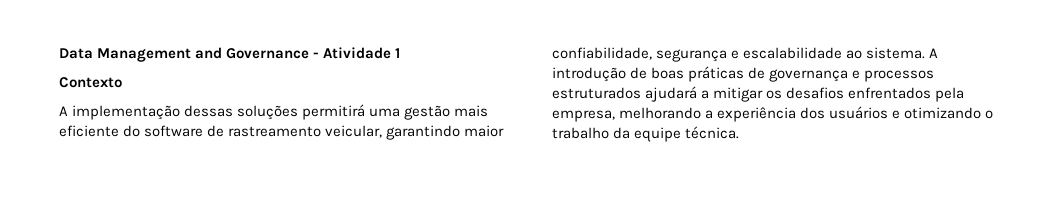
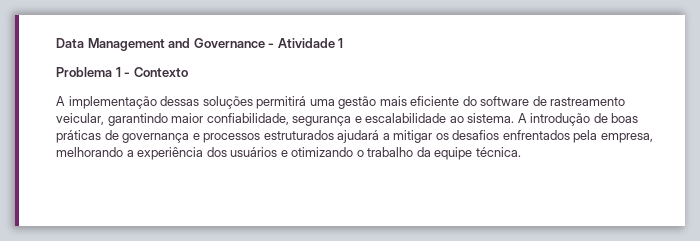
- Contexto
+ Problema 1 - Contexto

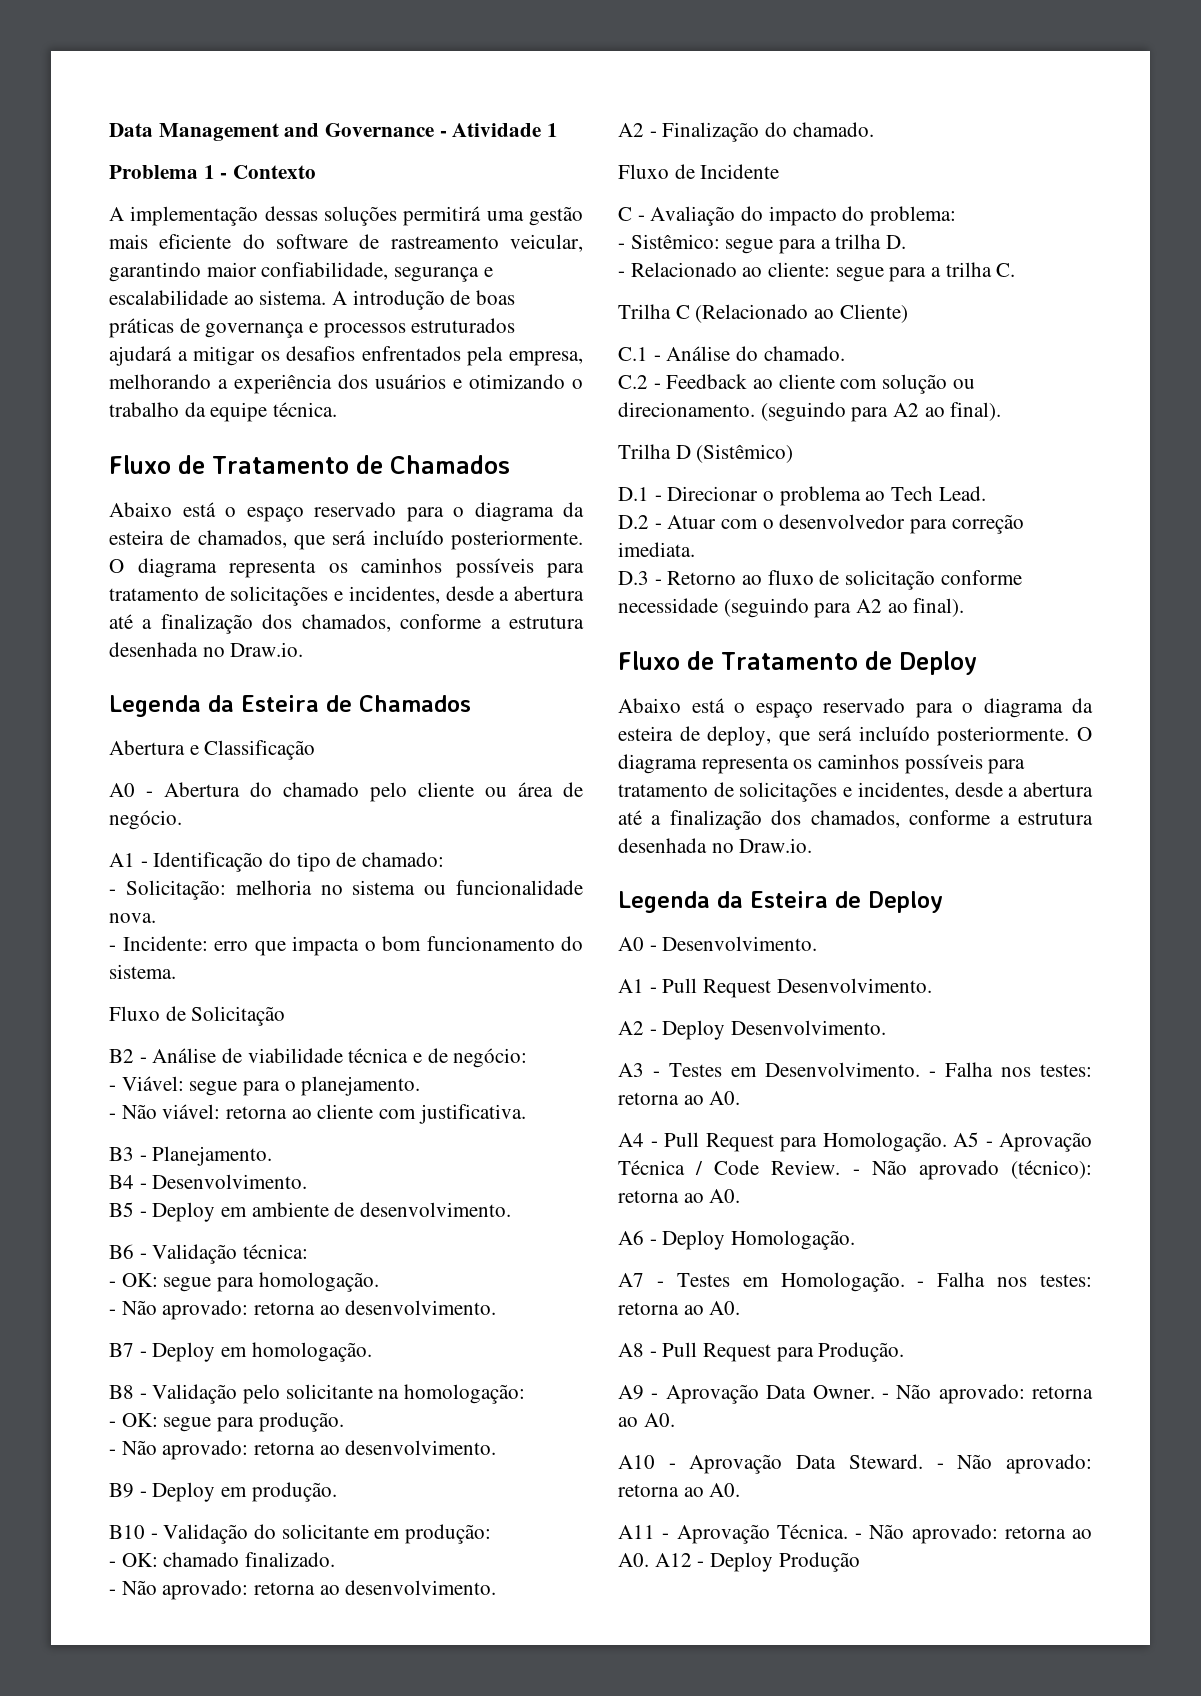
+ Fluxo de Tratamento de Chamados
+ Abaixo está o espaço reservado para o diagrama da esteira de chamados, que será incluído posteriormente. O diagrama representa os caminhos possíveis para tratamento de solicitações e incidentes, desde a abertura até a finalização dos chamados, conforme a estrutura desenhada no Draw.io.
+ Legenda da Esteira de Chamados
+ Abertura e Classificação
+ A0 - Abertura do chamado pelo cliente ou área de negócio.
+ A1 - Identificação do tipo de chamado:
+ - Solicitação: melhoria no sistema ou funcionalidade nova.
+ - Incidente: erro que impacta o bom funcionamento do sistema.
+ Fluxo de Solicitação
+ B2 - Análise de viabilidade técnica e de negócio:
+ - Viável: segue para o planejamento.
+ - Não viável: retorna ao cliente com justificativa.
+ B3 - Planejamento.
+ B4 - Desenvolvimento.
+ B5 - Deploy em ambiente de desenvolvimento.
+ B6 - Validação técnica:
+ - OK: segue para homologação.
+ - Não aprovado: retorna ao desenvolvimento.
+ B7 - Deploy em homologação.
+ B8 - Validação pelo solicitante na homologação:
+ - OK: segue para produção.
+ - Não aprovado: retorna ao desenvolvimento.
+ B9 - Deploy em produção.
+ B10 - Validação do solicitante em produção:
+ - OK: chamado finalizado.
+ - Não aprovado: retorna ao desenvolvimento.
+ A2 - Finalização do chamado.
+ Fluxo de Incidente
+ C - Avaliação do impacto do problema:
+ - Sistêmico: segue para a trilha D.
+ - Relacionado ao cliente: segue para a trilha C.
+ Trilha C (Relacionado ao Cliente)
+ C.1 - Análise do chamado.
+ C.2 - Feedback ao cliente com solução ou direcionamento. (seguindo para A2 ao final).
+ Trilha D (Sistêmico)
+ D.1 - Direcionar o problema ao Tech Lead.
+ D.2 - Atuar com o desenvolvedor para correção imediata.
+ D.3 - Retorno ao fluxo de solicitação conforme necessidade (seguindo para A2 ao final).
+ Fluxo de Tratamento de Deploy
+ Abaixo está o espaço reservado para o diagrama da esteira de deploy, que será incluído posteriormente. O diagrama representa os caminhos possíveis para tratamento de solicitações e incidentes, desde a abertura até a finalização dos chamados, conforme a estrutura desenhada no Draw.io.
+ Legenda da Esteira de Deploy
+ A0 - Desenvolvimento.
+ A1 - Pull Request Desenvolvimento.
+ A2 - Deploy Desenvolvimento.
+ A3 - Testes em Desenvolvimento. - Falha nos testes: retorna ao A0.
+ A4 - Pull Request para Homologação. A5 - Aprovação Técnica / Code Review. - Não aprovado (técnico): retorna ao A0.
+ A6 - Deploy Homologação.
+ A7 - Testes em Homologação. - Falha nos testes: retorna ao A0.
+ A8 - Pull Request para Produção.
+ A9 - Aprovação Data Owner. - Não aprovado: retorna ao A0.
+ A10 - Aprovação Data Steward. - Não aprovado: retorna ao A0.
+ A11 - Aprovação Técnica. - Não aprovado: retorna ao A0. A12 - Deploy Produção

